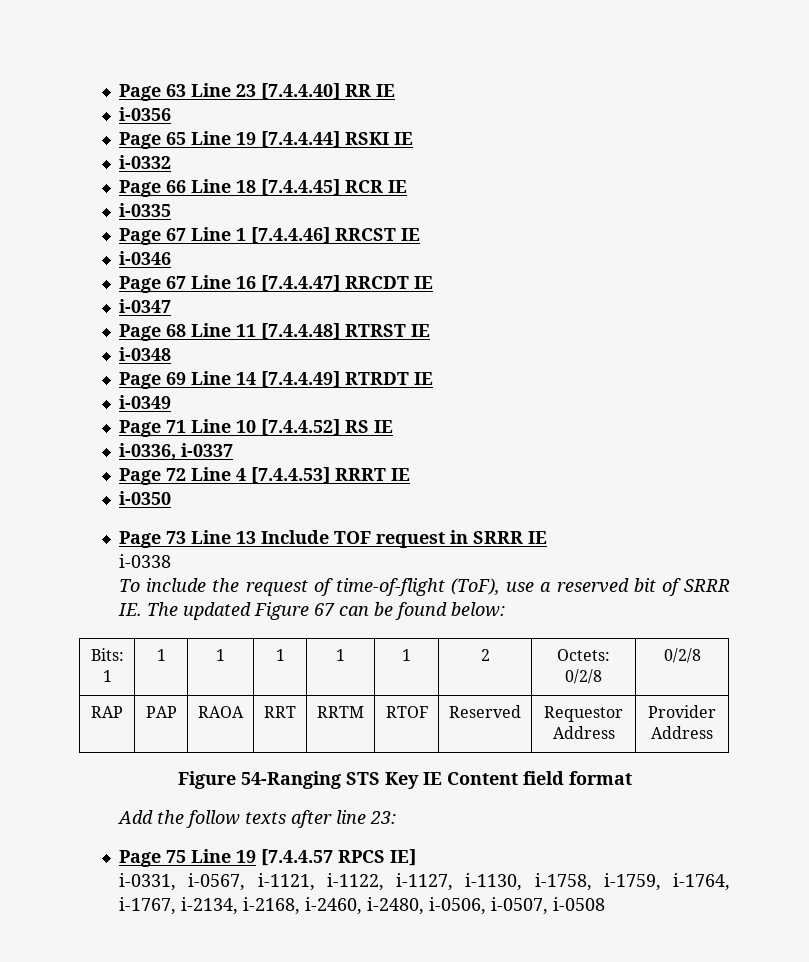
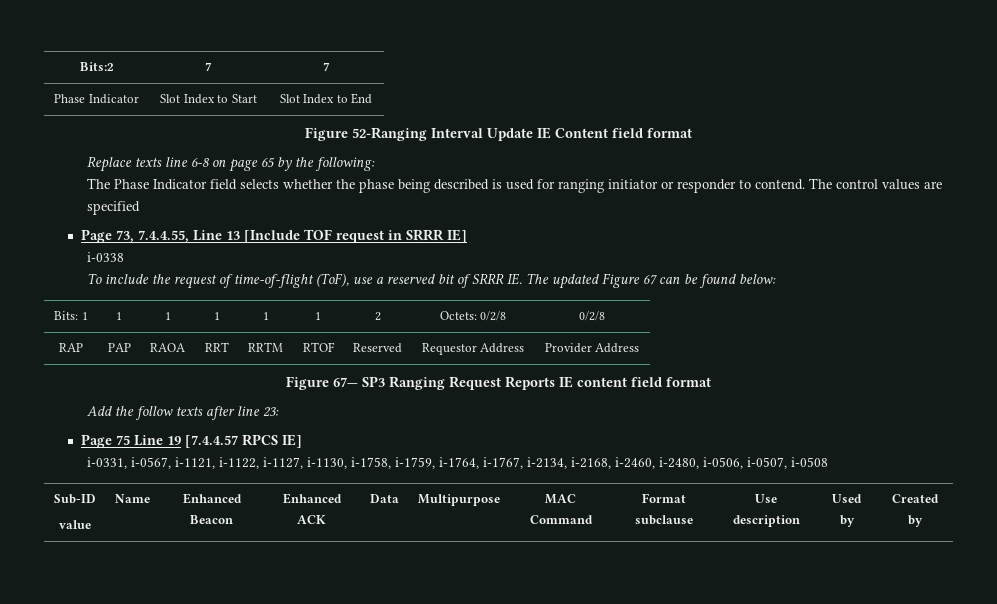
- Page 63 Line 23 [7.4.4.40] RR IE
- i-0356
- Page 65 Line 19 [7.4.4.44] RSKI IE
- i-0332
- Page 66 Line 18 [7.4.4.45] RCR IE
- i-0335
- Page 67 Line 1 [7.4.4.46] RRCST IE
- i-0346
- Page 67 Line 16 [7.4.4.47] RRCDT IE
- i-0347
- Page 68 Line 11 [7.4.4.48] RTRST IE
- i-0348
- Page 69 Line 14 [7.4.4.49] RTRDT IE
- i-0349
- Page 71 Line 10 [7.4.4.52] RS IE
- i-0336, i-0337
- Page 72 Line 4 [7.4.4.53] RRRT IE
- i-0350
- Page 73 Line 13 Include TOF request in SRRR IE
+ Bits:2 | 7 | 7
+ Phase Indicator | Slot Index to Start | Slot Index to End
+ Figure 52-Ranging Interval Update IE Content field format
+ Replace texts line 6-8 on page 65 by the following:
+ The Phase Indicator field selects whether the phase being described is used for ranging initiator or responder to contend. The control values are specified
+ Page 73, 7.4.4.55, Line 13 [Include TOF request in SRRR IE]
- Figure 54-Ranging STS Key IE Content field format
+ Figure 67— SP3 Ranging Request Reports IE content field format
+ Sub-ID
+ value | Name | Enhanced Beacon | Enhanced ACK | Data | Multipurpose | MAC Command | Format subclause | Use description | Used by | Created by

